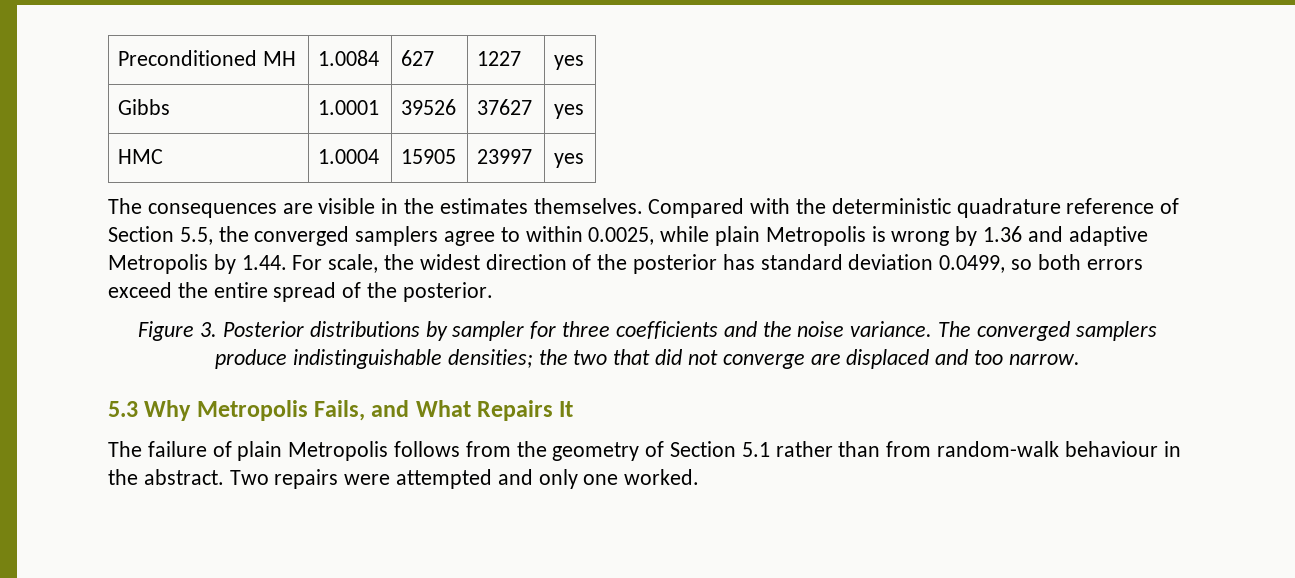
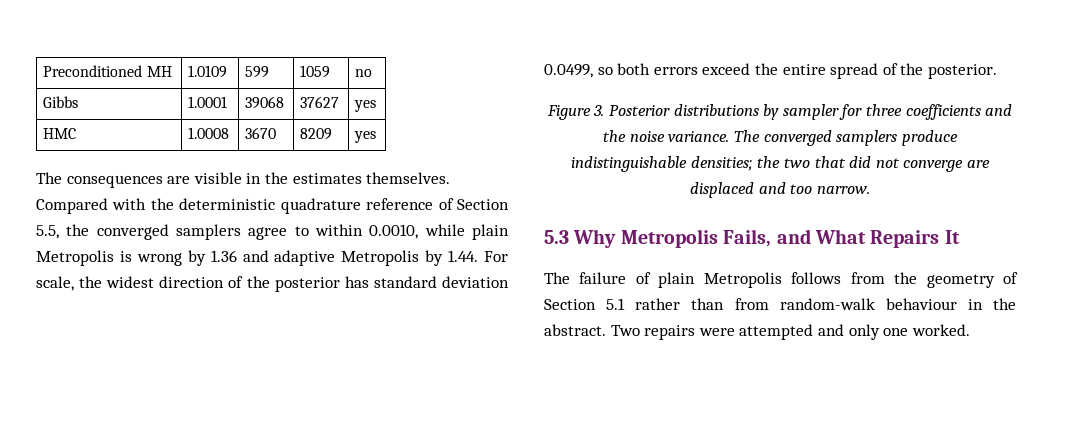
- Preconditioned MH | 1.0084 | 627 | 1227 | yes
+ Preconditioned MH | 1.0109 | 599 | 1059 | no
- Gibbs | 1.0001 | 39526 | 37627 | yes
+ Gibbs | 1.0001 | 39068 | 37627 | yes
- HMC | 1.0004 | 15905 | 23997 | yes
+ HMC | 1.0008 | 3670 | 8209 | yes
- Compared with the deterministic quadrature reference of Section 5.5, the converged samplers agree to within 0.0025, while plain Metropolis is wrong by 1.36 and adaptive Metropolis by 1.44. For scale, the widest direction of the posterior has standard deviation 0.0499, so both errors exceed the entire spread of the posterior.
+ Compared with the deterministic quadrature reference of Section 5.5, the converged samplers agree to within 0.0010, while plain Metropolis is wrong by 1.36 and adaptive Metropolis by 1.44. For scale, the widest direction of the posterior has standard deviation 0.0499, so both errors exceed the entire spread of the posterior.

